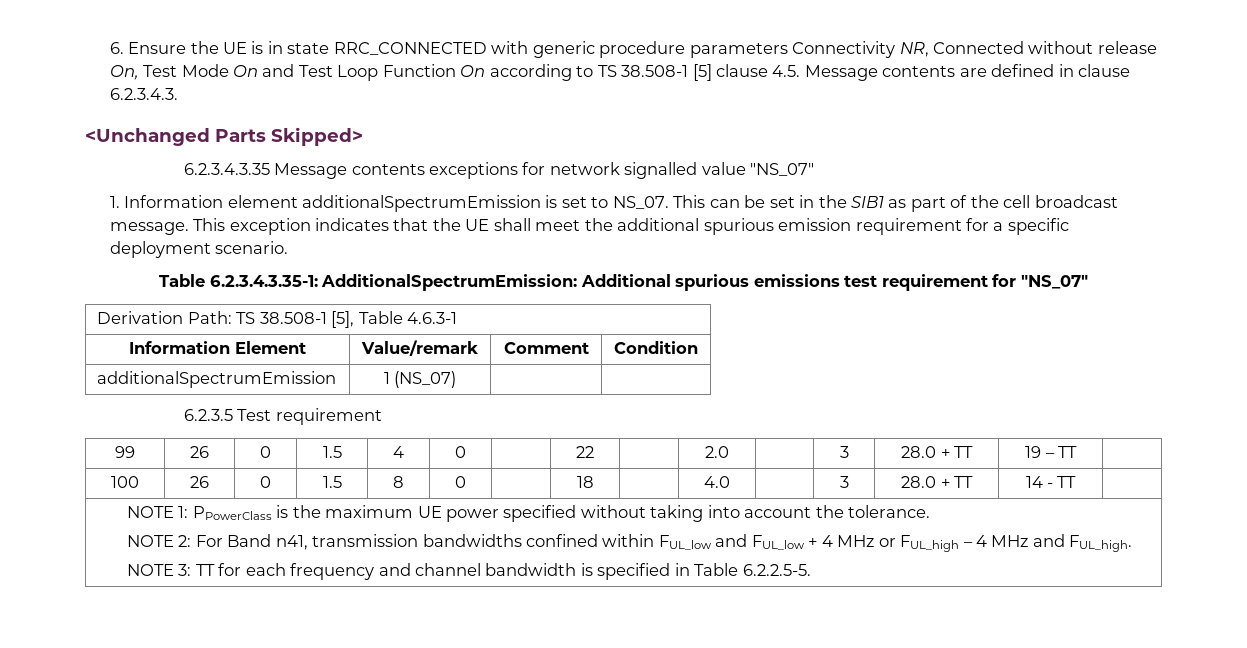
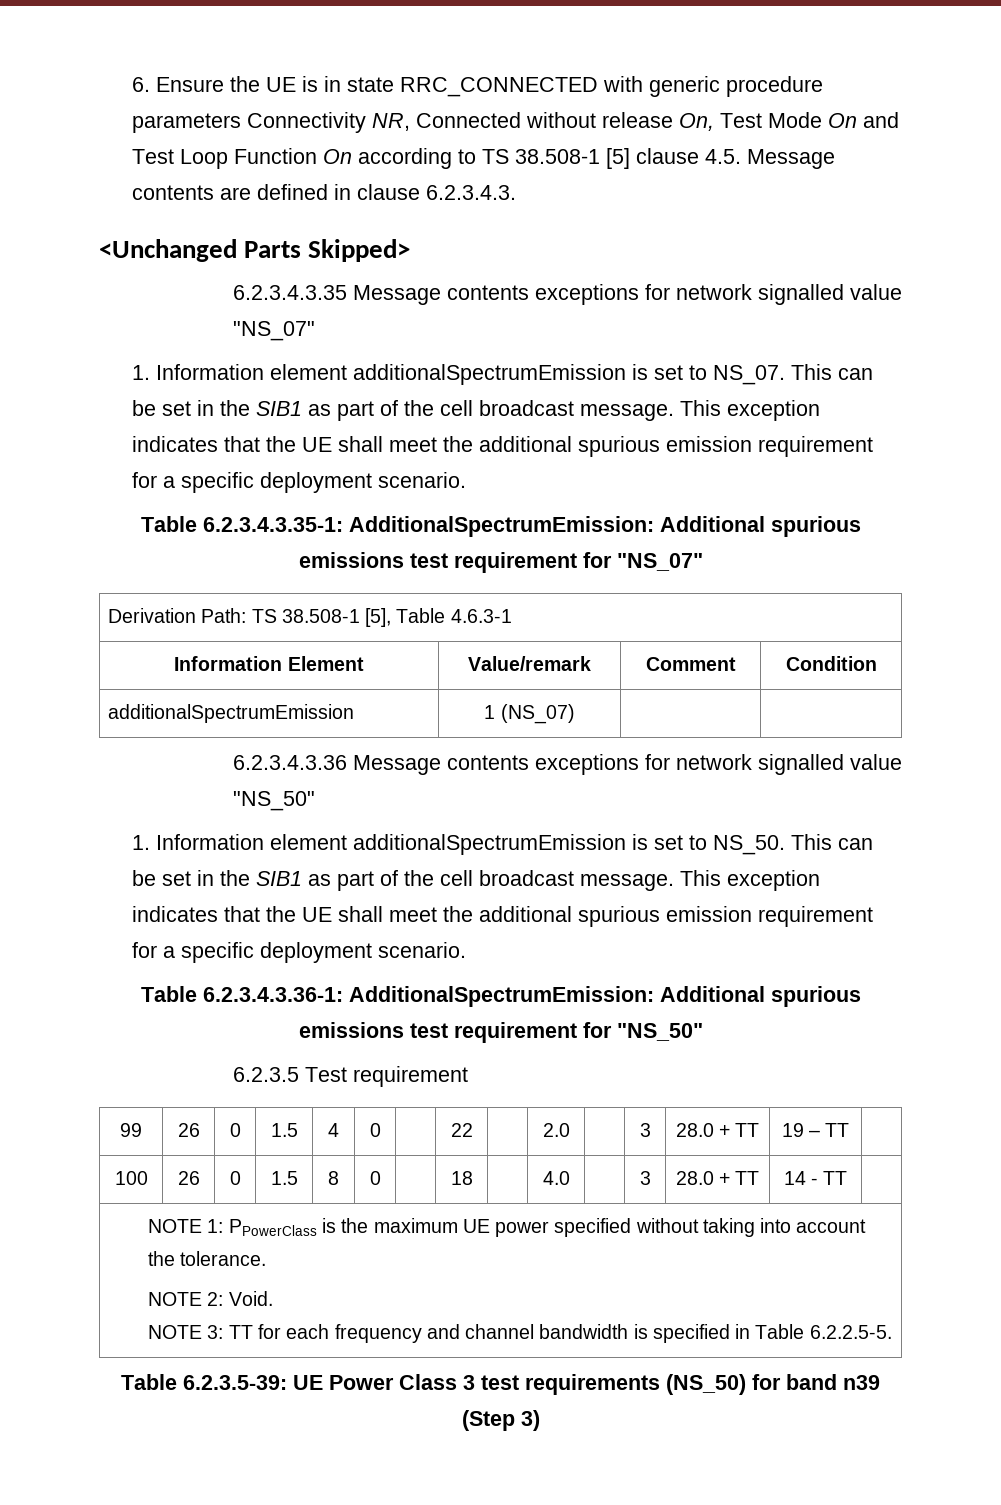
+ 6.2.3.4.3.36 Message contents exceptions for network signalled value "NS_50"
+ 1. Information element additionalSpectrumEmission is set to NS_50. This can be set in the SIB1 as part of the cell broadcast message. This exception indicates that the UE shall meet the additional spurious emission requirement for a specific deployment scenario.
+ Table 6.2.3.4.3.36-1: AdditionalSpectrumEmission: Additional spurious emissions test requirement for "NS_50"
- NOTE 2: For Band n41, transmission bandwidths confined within FUL_low and FUL_low + 4 MHz or FUL_high – 4 MHz and FUL_high.
+ NOTE 2: Void.
+ Table 6.2.3.5-39: UE Power Class 3 test requirements (NS_50) for band n39 (Step 3)

